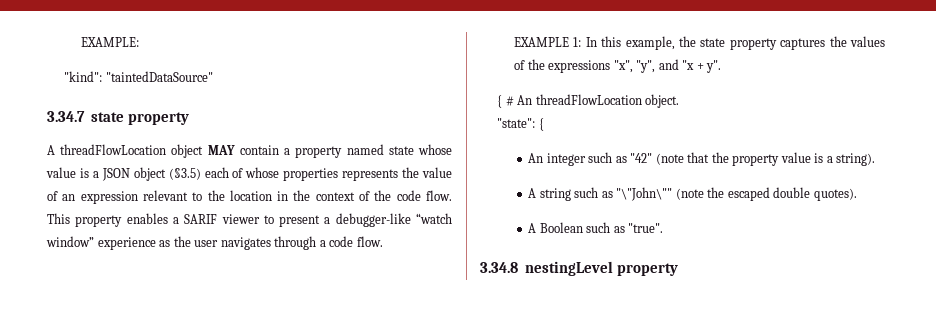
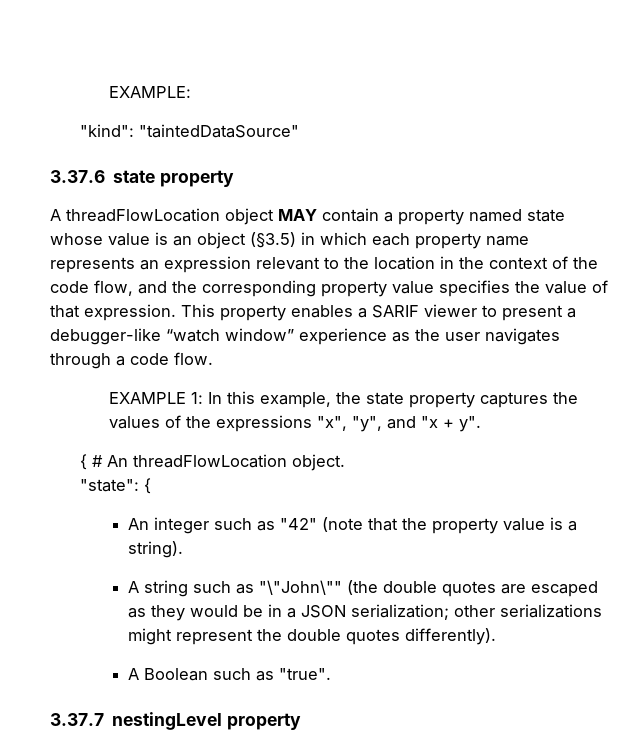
- 3.34.7 state property
+ 3.37.6 state property
- A threadFlowLocation object MAY contain a property named state whose value is a JSON object (§3.5) each of whose properties represents the value of an expression relevant to the location in the context of the code flow.
+ A threadFlowLocation object MAY contain a property named state whose value is an object (§3.5) in which each property name represents an expression relevant to the location in the context of the code flow, and the corresponding property value specifies the value of that expression.
- A string such as "\"John\"" (note the escaped double quotes).
+ A string such as "\"John\"" (the double quotes are escaped as they would be in a JSON serialization; other serializations might represent the double quotes differently).
- 3.34.8 nestingLevel property
+ 3.37.7 nestingLevel property

